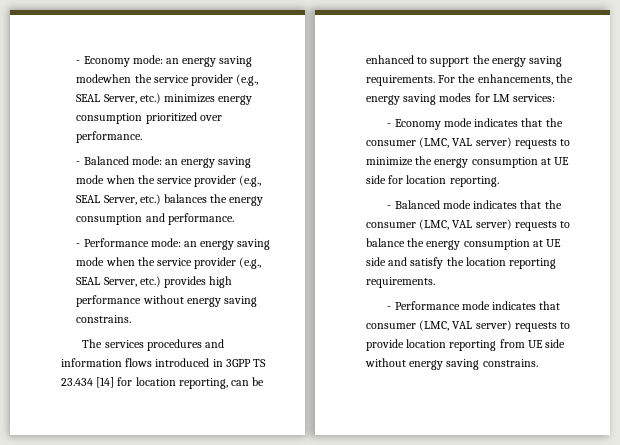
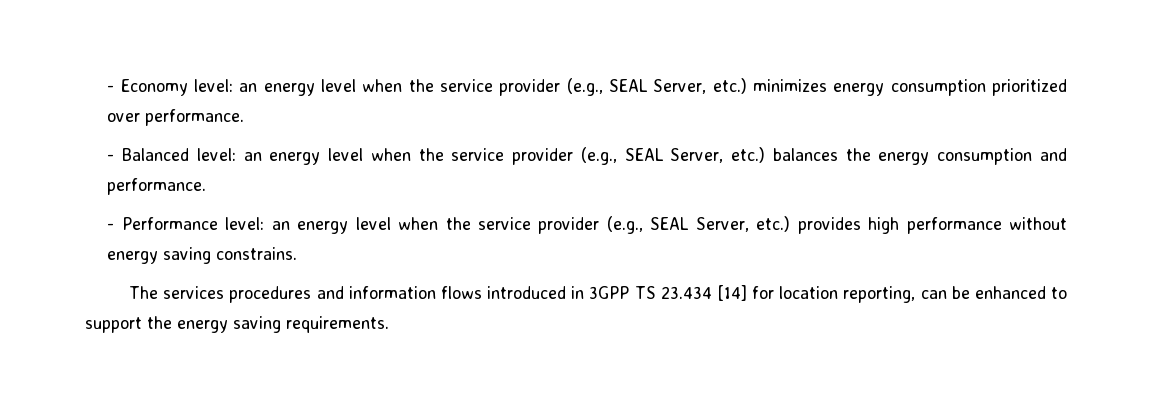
- - Economy mode: an energy saving modewhen the service provider (e.g., SEAL Server, etc.) minimizes energy consumption prioritized over performance.
+ - Economy level: an energy level when the service provider (e.g., SEAL Server, etc.) minimizes energy consumption prioritized over performance.
- - Balanced mode: an energy saving mode when the service provider (e.g., SEAL Server, etc.) balances the energy consumption and performance.
+ - Balanced level: an energy level when the service provider (e.g., SEAL Server, etc.) balances the energy consumption and performance.
- - Performance mode: an energy saving mode when the service provider (e.g., SEAL Server, etc.) provides high performance without energy saving constrains.
+ - Performance level: an energy level when the service provider (e.g., SEAL Server, etc.) provides high performance without energy saving constrains.
- For the enhancements, the energy saving modes for LM services:
- - Economy mode indicates that the consumer (LMC, VAL server) requests to minimize the energy consumption at UE side for location reporting.
- - Balanced mode indicates that the consumer (LMC, VAL server) requests to balance the energy consumption at UE side and satisfy the location reporting requirements.
- - Performance mode indicates that consumer (LMC, VAL server) requests to provide location reporting from UE side without energy saving constrains.

